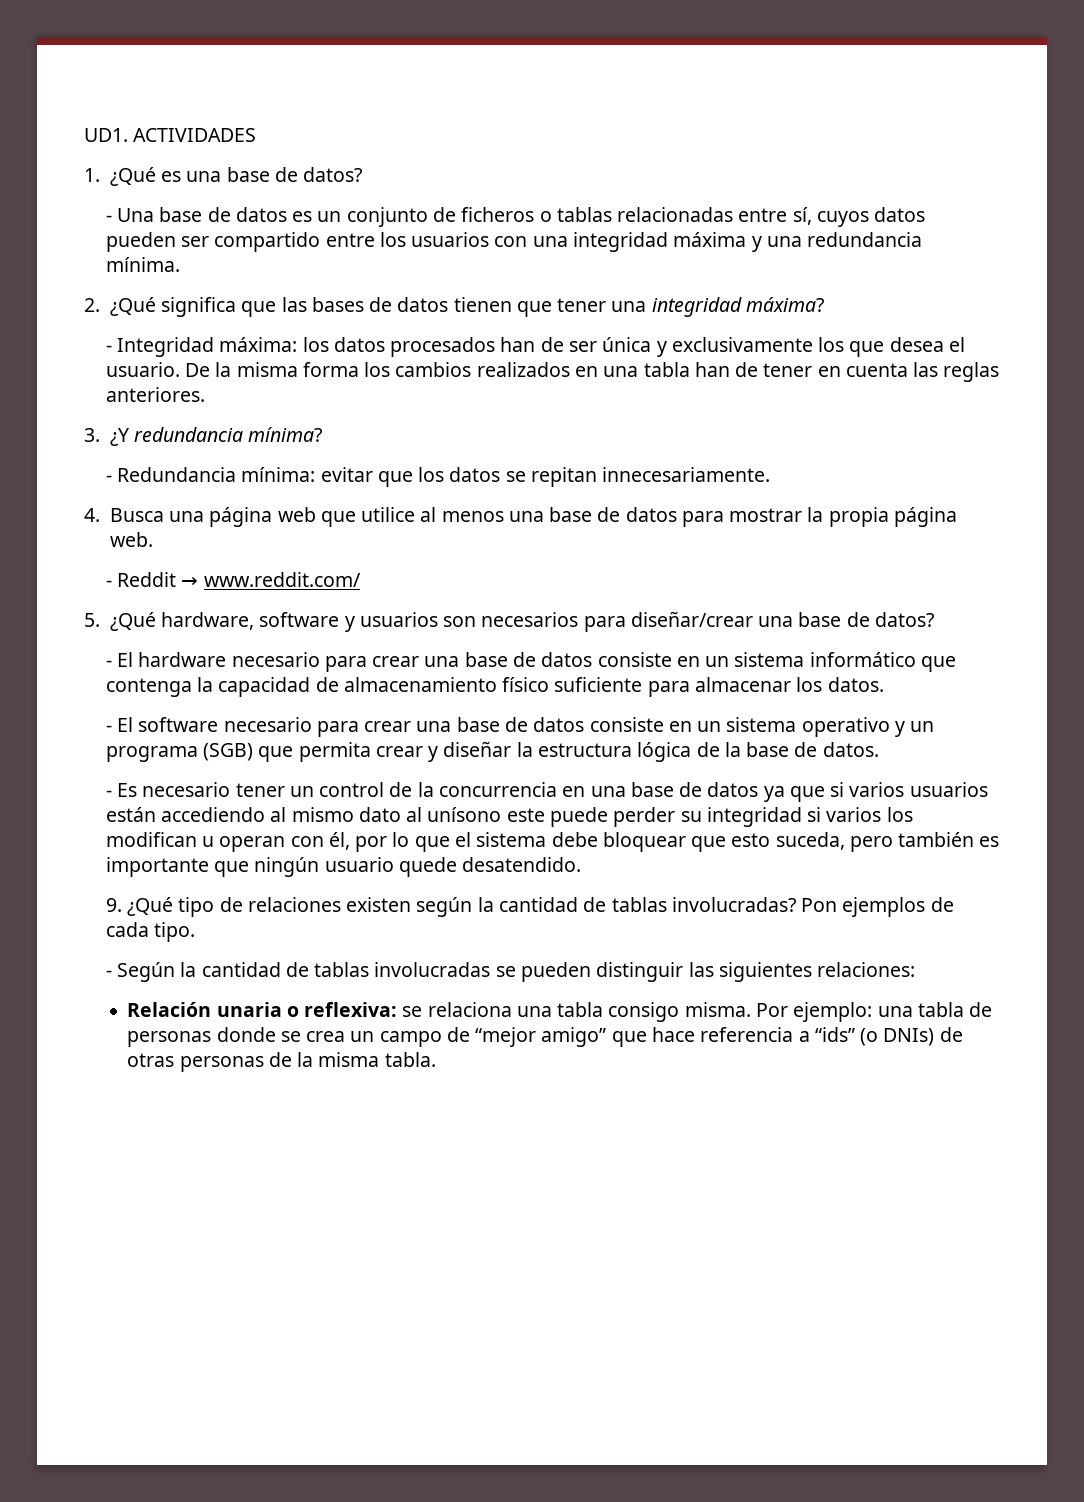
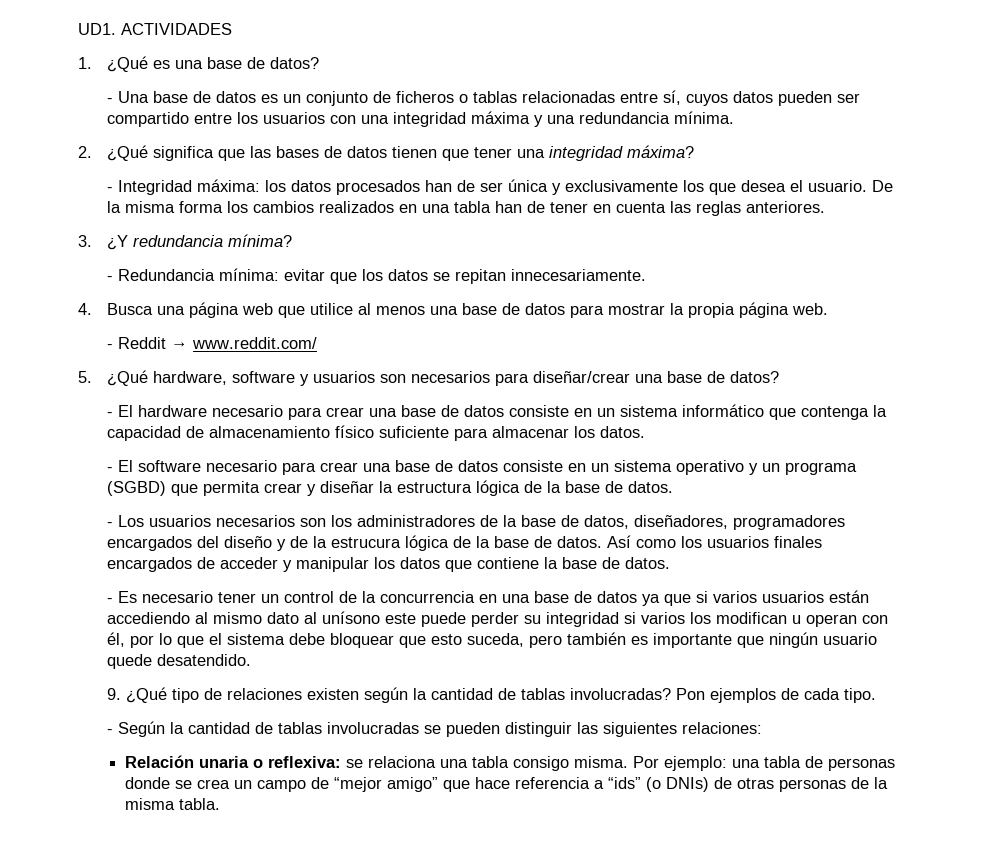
- - El software necesario para crear una base de datos consiste en un sistema operativo y un programa (SGB) que permita crear y diseñar la estructura lógica de la base de datos.
+ - El software necesario para crear una base de datos consiste en un sistema operativo y un programa (SGBD) que permita crear y diseñar la estructura lógica de la base de datos.
+ - Los usuarios necesarios son los administradores de la base de datos, diseñadores, programadores encargados del diseño y de la estrucura lógica de la base de datos. Así como los usuarios finales encargados de acceder y manipular los datos que contiene la base de datos.

